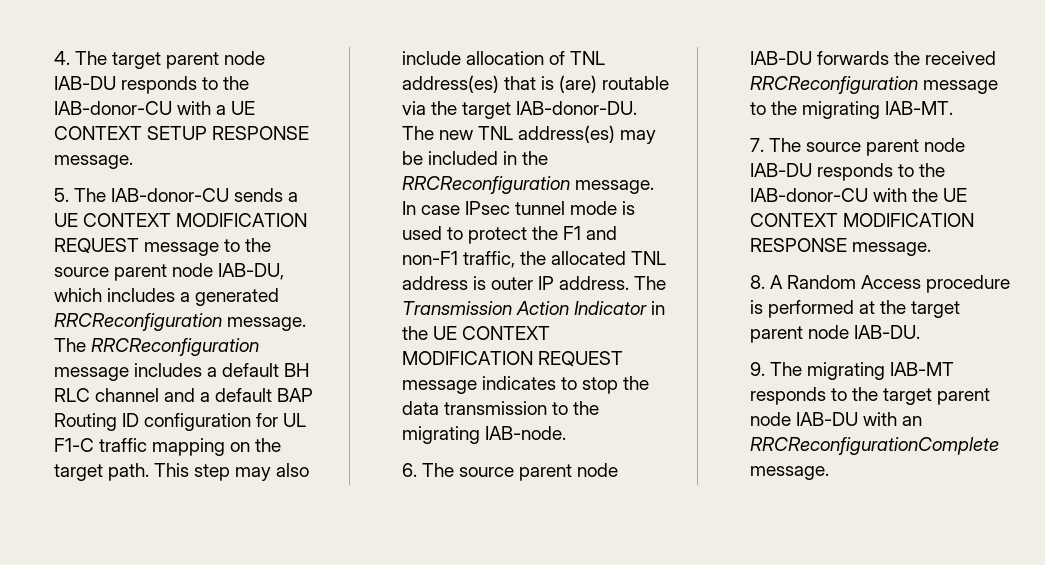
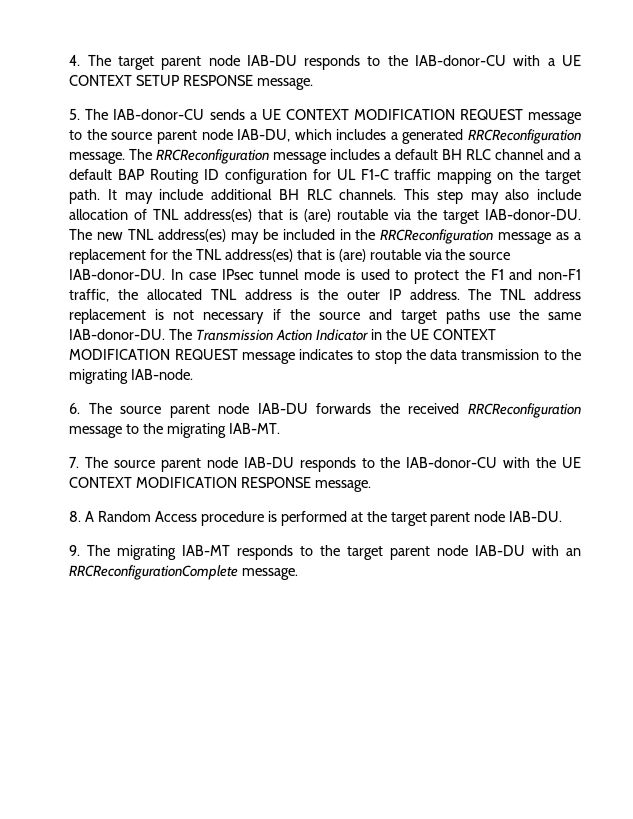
+ It may include additional BH RLC channels.
- The new TNL address(es) may be included in the RRCReconfiguration message.
+ The new TNL address(es) may be included in the RRCReconfiguration message as a replacement for the TNL address(es) that is (are) routable via the source IAB-donor-DU.
- In case IPsec tunnel mode is used to protect the F1 and non-F1 traffic, the allocated TNL address is outer IP address.
+ In case IPsec tunnel mode is used to protect the F1 and non-F1 traffic, the allocated TNL address is the outer IP address.
- The Transmission Action Indicator in the UE CONTEXT MODIFICATION REQUEST message indicates to stop the data transmission to the migrating IAB-node.
+ The TNL address replacement is not necessary if the source and target paths use the same IAB-donor-DU. The Transmission Action Indicator in the UE CONTEXT MODIFICATION REQUEST message indicates to stop the data transmission to the migrating IAB-node.

